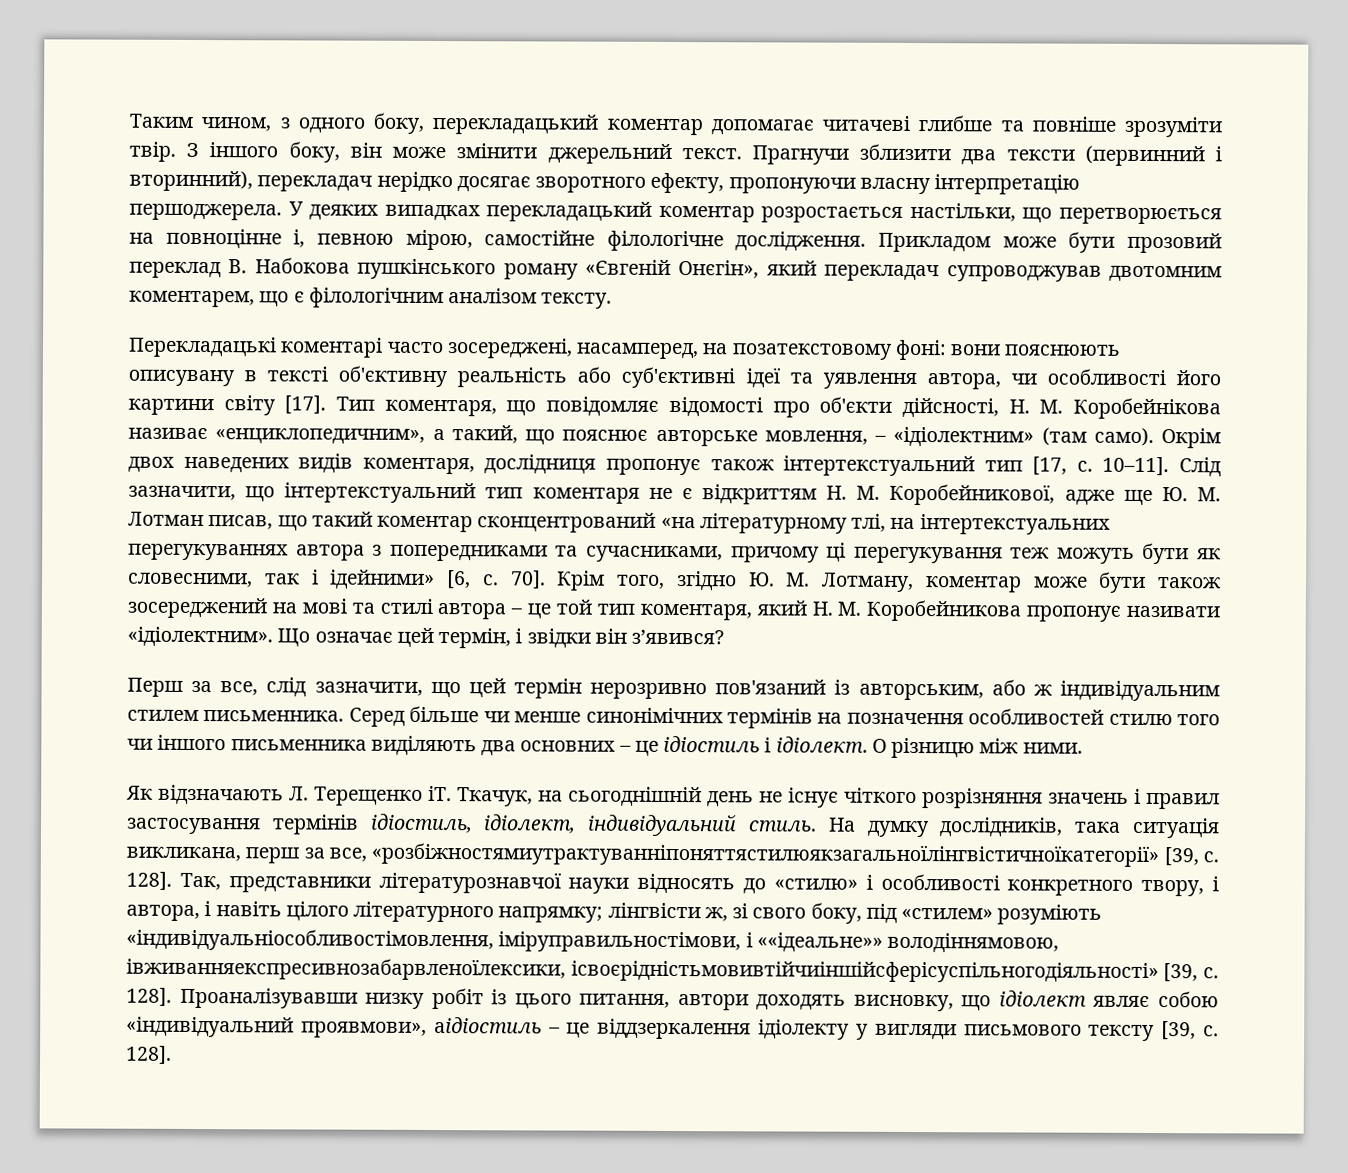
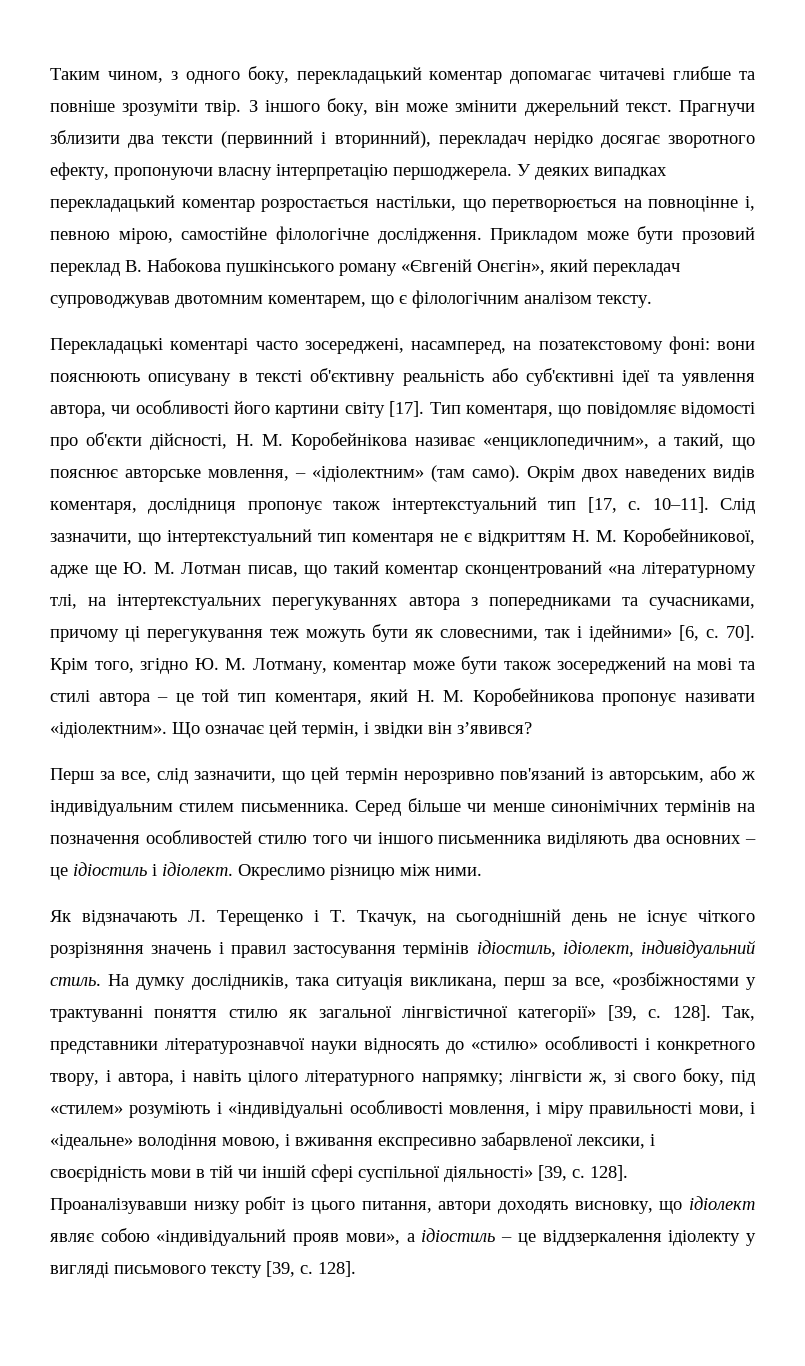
- О різницю між ними.
+ Окреслимо різницю між ними.
- Як відзначають Л. Терещенко іТ. Ткачук, на сьогоднішній день не існує чіткого розрізняння значень і правил застосування термінів ідіостиль, ідіолект, індивідуальний стиль.
+ Як відзначають Л. Терещенко і Т. Ткачук, на сьогоднішній день не існує чіткого розрізняння значень і правил застосування термінів ідіостиль, ідіолект, індивідуальний стиль.
- На думку дослідників, така ситуація викликана, перш за все, «розбіжностямиутрактуванніпоняттястилюякзагальноїлінгвістичноїкатегорії» [39, с.
+ На думку дослідників, така ситуація викликана, перш за все, «розбіжностями у трактуванні поняття стилю як загальної лінгвістичної категорії» [39, с.
- Так, представники літературознавчої науки відносять до «стилю» і особливості конкретного твору, і автора, і навіть цілого літературного напрямку; лінгвісти ж, зі свого боку, під «стилем» розуміють «індивідуальніособливостімовлення, іміруправильностімови, і ««ідеальне»» володіннямовою, івживанняекспресивнозабарвленоїлексики, ісвоєрідністьмовивтійчиіншійсферісуспільногодіяльності» [39, с.
+ Так, представники літературознавчої науки відносять до «стилю» особливості і конкретного твору, і автора, і навіть цілого літературного напрямку; лінгвісти ж, зі свого боку, під «стилем» розуміють і «індивідуальні особливості мовлення, і міру правильності мови, і «ідеальне» володіння мовою, і вживання експресивно забарвленої лексики, і своєрідність мови в тій чи іншій сфері суспільної діяльності» [39, с.
- Проаналізувавши низку робіт із цього питання, автори доходять висновку, що ідіолект являє собою «індивідуальний проявмови», аідіостиль – це віддзеркалення ідіолекту у вигляди письмового тексту [39, с.
+ Проаналізувавши низку робіт із цього питання, автори доходять висновку, що ідіолект являє собою «індивідуальний прояв мови», а ідіостиль – це віддзеркалення ідіолекту у вигляді письмового тексту [39, с.

